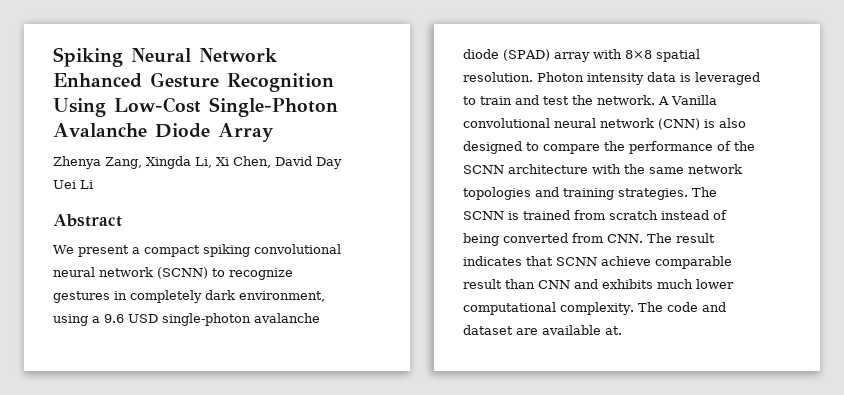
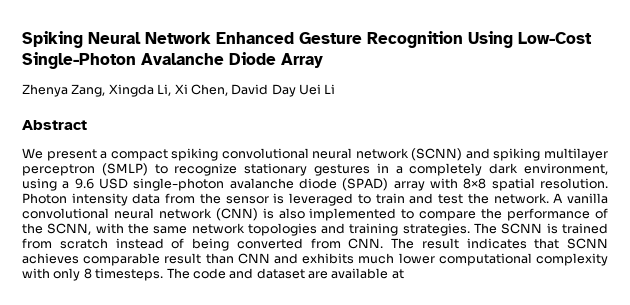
- We present a compact spiking convolutional neural network (SCNN) to recognize gestures in completely dark environment, using a 9.6 USD single-photon avalanche diode (SPAD) array with 8×8 spatial resolution.
+ We present a compact spiking convolutional neural network (SCNN) and spiking multilayer perceptron (SMLP) to recognize stationary gestures in a completely dark environment, using a 9.6 USD single-photon avalanche diode (SPAD) array with 8×8 spatial resolution.
- Photon intensity data is leveraged to train and test the network.
+ Photon intensity data from the sensor is leveraged to train and test the network.
- A Vanilla convolutional neural network (CNN) is also designed to compare the performance of the SCNN architecture with the same network topologies and training strategies.
+ A vanilla convolutional neural network (CNN) is also implemented to compare the performance of the SCNN, with the same network topologies and training strategies.
- The SCNN is trained from scratch instead of being converted from CNN. The result indicates that SCNN achieve comparable result than CNN and exhibits much lower computational complexity.
+ The SCNN is trained from scratch instead of being converted from CNN. The result indicates that SCNN achieves comparable result than CNN and exhibits much lower computational complexity with only 8 timesteps.
- The code and dataset are available at.
+ The code and dataset are available at

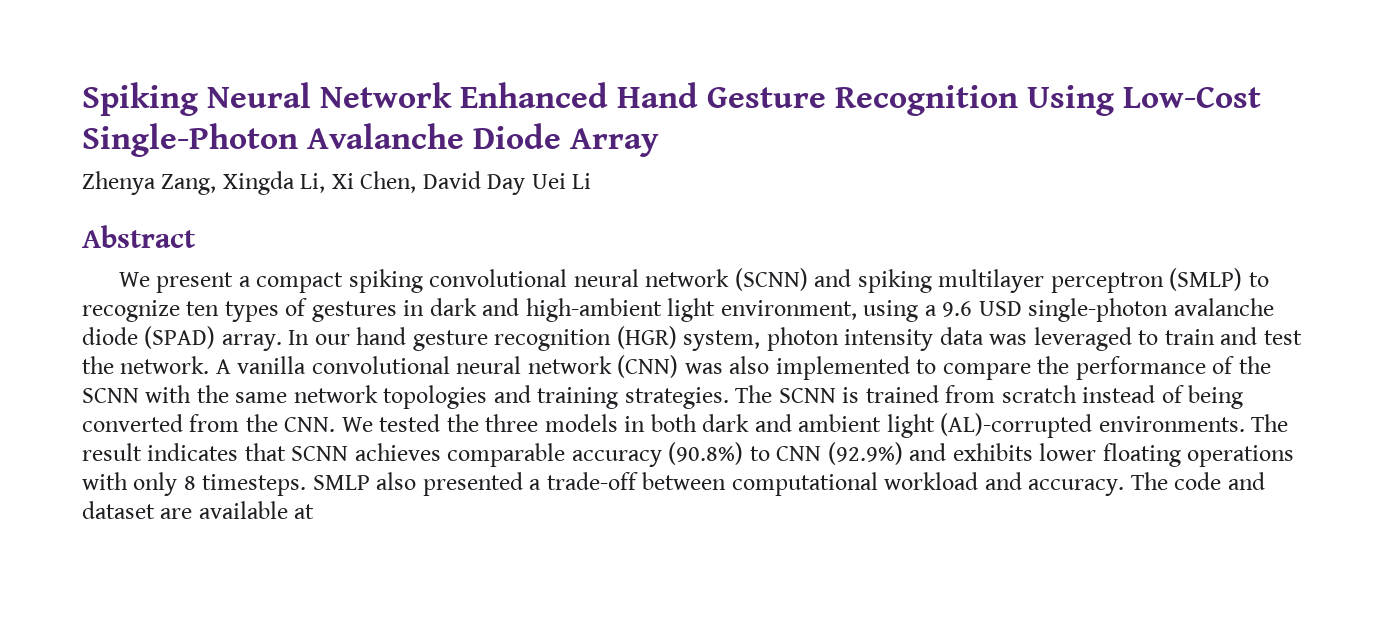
- Spiking Neural Network Enhanced Gesture Recognition Using Low-Cost Single-Photon Avalanche Diode Array
+ Spiking Neural Network Enhanced Hand Gesture Recognition Using Low-Cost Single-Photon Avalanche Diode Array
- We present a compact spiking convolutional neural network (SCNN) and spiking multilayer perceptron (SMLP) to recognize stationary gestures in a completely dark environment, using a 9.6 USD single-photon avalanche diode (SPAD) array with 8×8 spatial resolution. Photon intensity data from the sensor is leveraged to train and test the network.
+ We present a compact spiking convolutional neural network (SCNN) and spiking multilayer perceptron (SMLP) to recognize ten types of gestures in dark and high-ambient light environment, using a 9.6 USD single-photon avalanche diode (SPAD) array. In our hand gesture recognition (HGR) system, photon intensity data was leveraged to train and test the network.
- A vanilla convolutional neural network (CNN) is also implemented to compare the performance of the SCNN, with the same network topologies and training strategies.
+ A vanilla convolutional neural network (CNN) was also implemented to compare the performance of the SCNN with the same network topologies and training strategies.
- The SCNN is trained from scratch instead of being converted from CNN. The result indicates that SCNN achieves comparable result than CNN and exhibits much lower computational complexity with only 8 timesteps.
+ The SCNN is trained from scratch instead of being converted from the CNN. We tested the three models in both dark and ambient light (AL)-corrupted environments. The result indicates that SCNN achieves comparable accuracy (90.8%) to CNN (92.9%) and exhibits lower floating operations with only 8 timesteps. SMLP also presented a trade-off between computational workload and accuracy.

